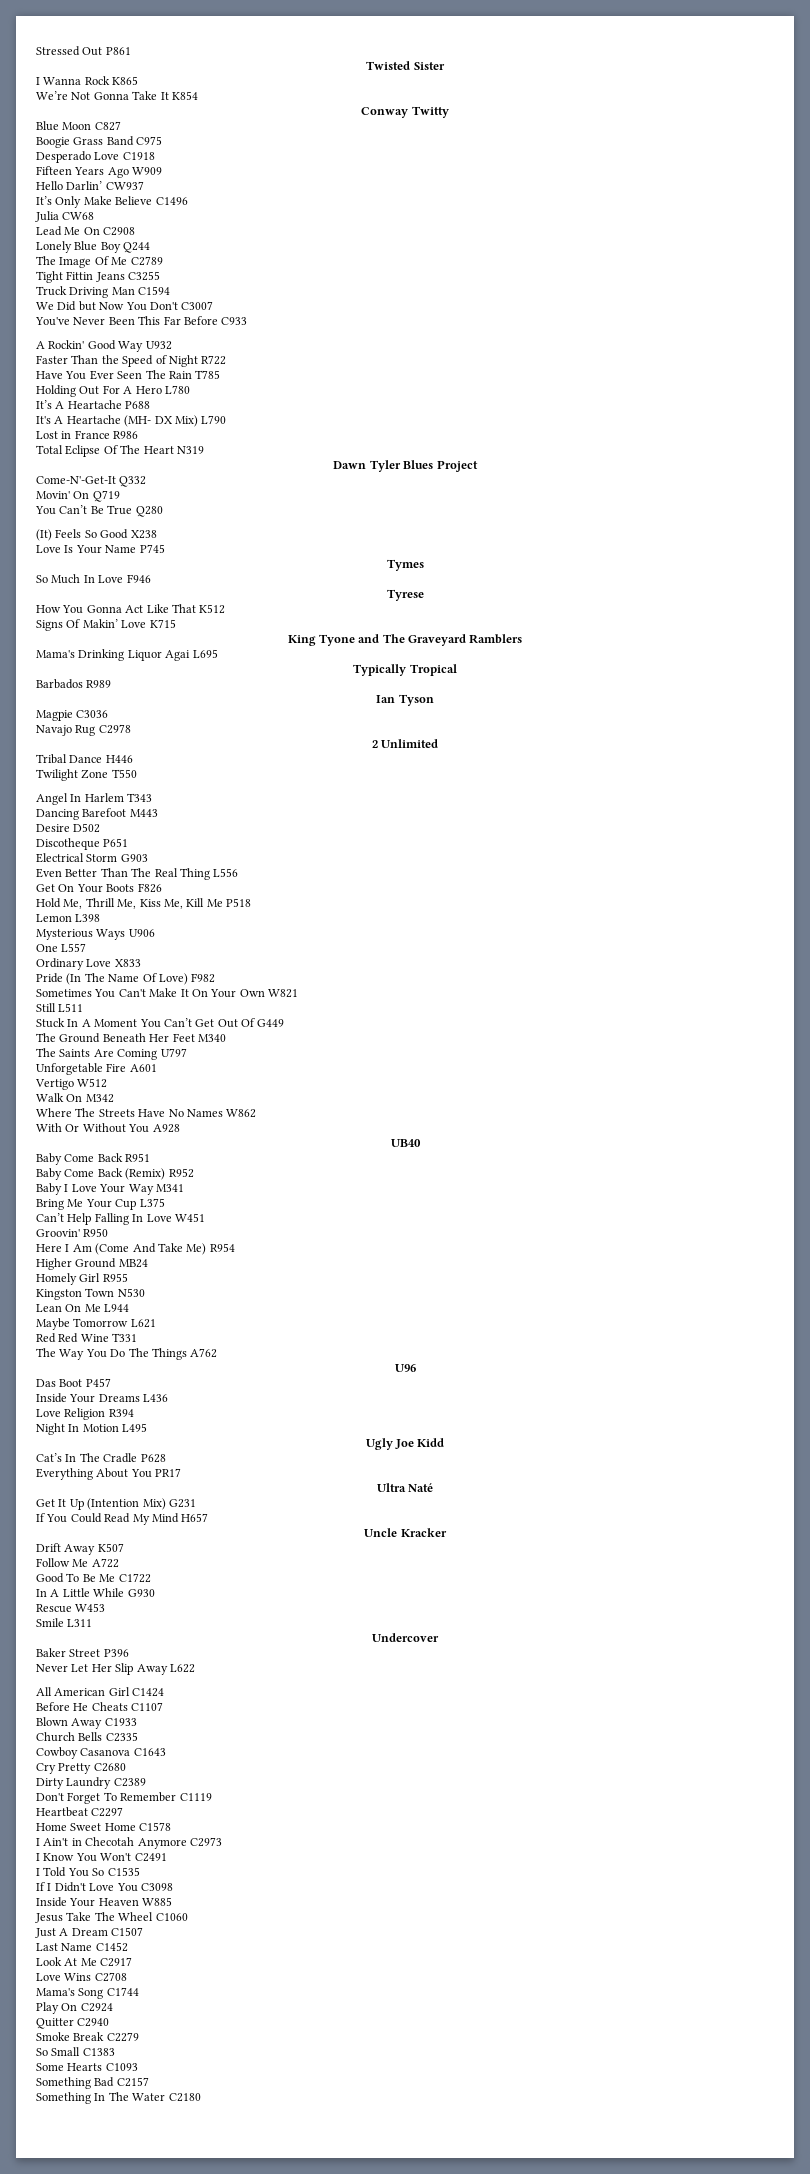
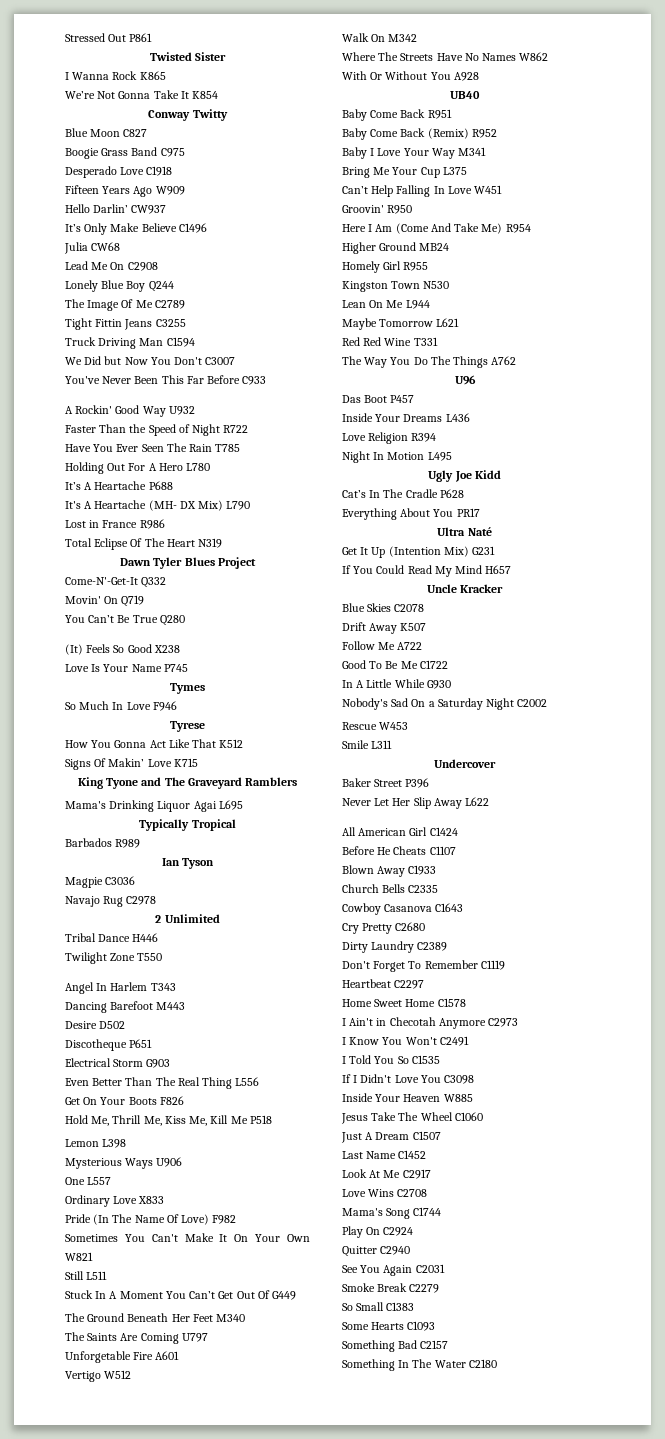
+ Blue Skies C2078
+ Nobody's Sad On a Saturday Night C2002
+ See You Again C2031

